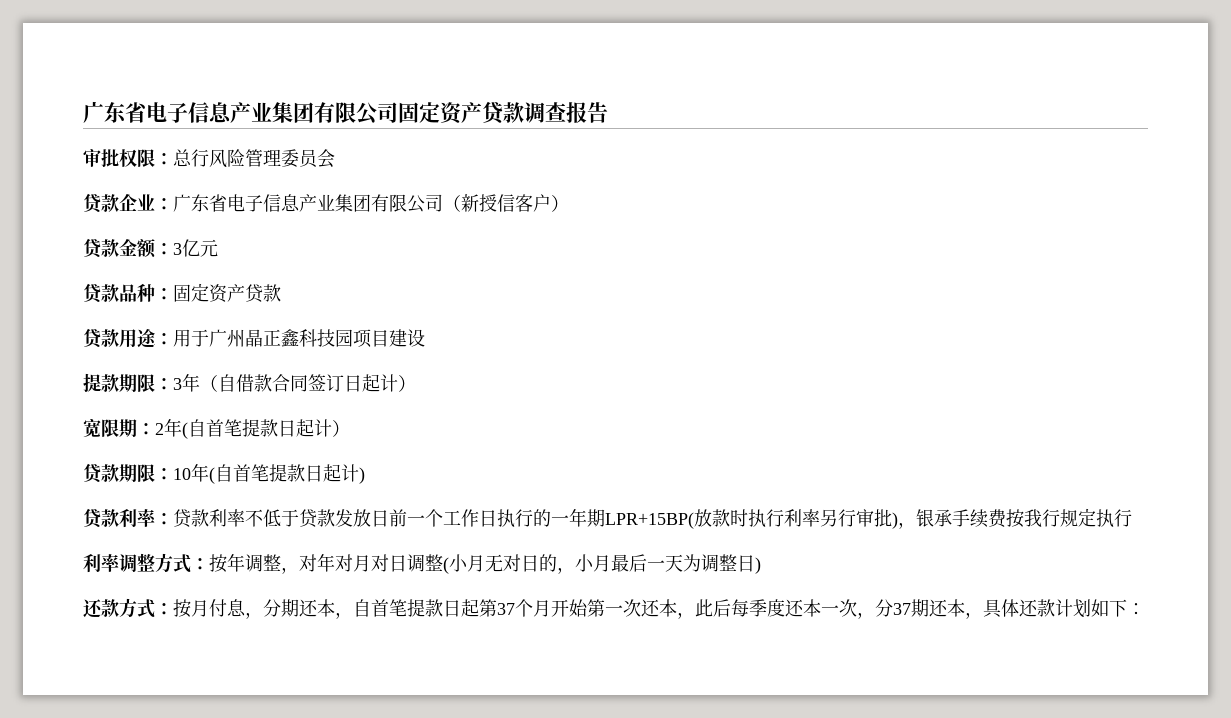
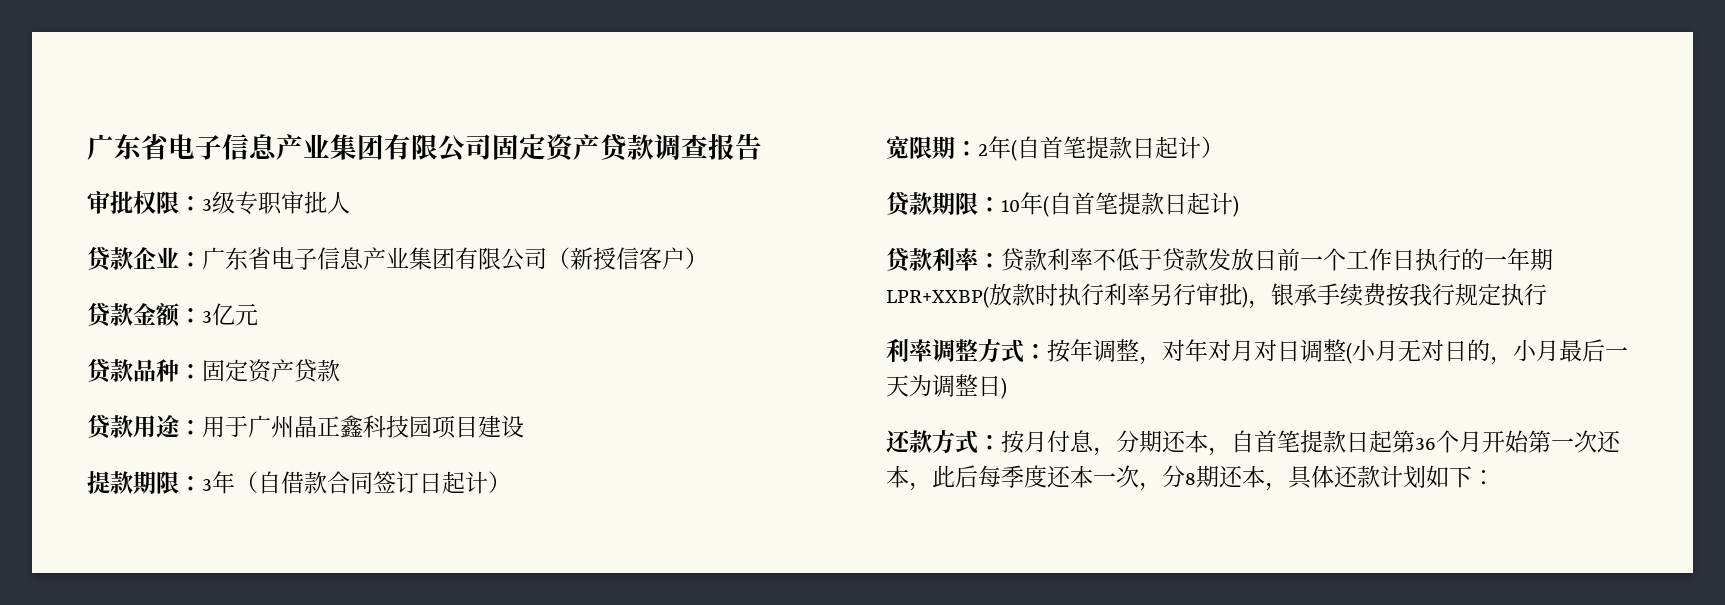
- 审批权限：总行风险管理委员会
+ 审批权限：3级专职审批人
- 贷款利率：贷款利率不低于贷款发放日前一个工作日执行的一年期LPR+15BP(放款时执行利率另行审批)，银承手续费按我行规定执行
+ 贷款利率：贷款利率不低于贷款发放日前一个工作日执行的一年期LPR+XXBP(放款时执行利率另行审批)，银承手续费按我行规定执行
- 还款方式：按月付息，分期还本，自首笔提款日起第37个月开始第一次还本，此后每季度还本一次，分37期还本，具体还款计划如下：
+ 还款方式：按月付息，分期还本，自首笔提款日起第36个月开始第一次还本，此后每季度还本一次，分8期还本，具体还款计划如下：

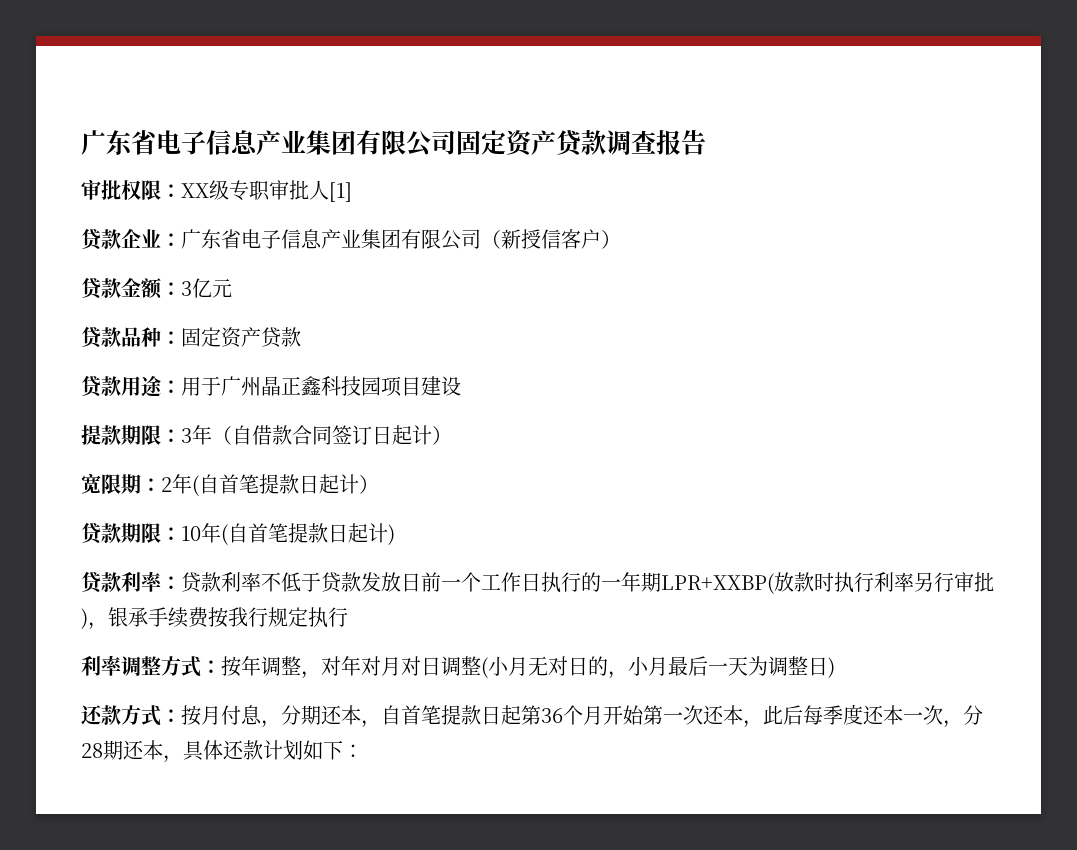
- 审批权限：3级专职审批人
+ 审批权限：XX级专职审批人[1]
- 还款方式：按月付息，分期还本，自首笔提款日起第36个月开始第一次还本，此后每季度还本一次，分8期还本，具体还款计划如下：
+ 还款方式：按月付息，分期还本，自首笔提款日起第36个月开始第一次还本，此后每季度还本一次，分28期还本，具体还款计划如下：

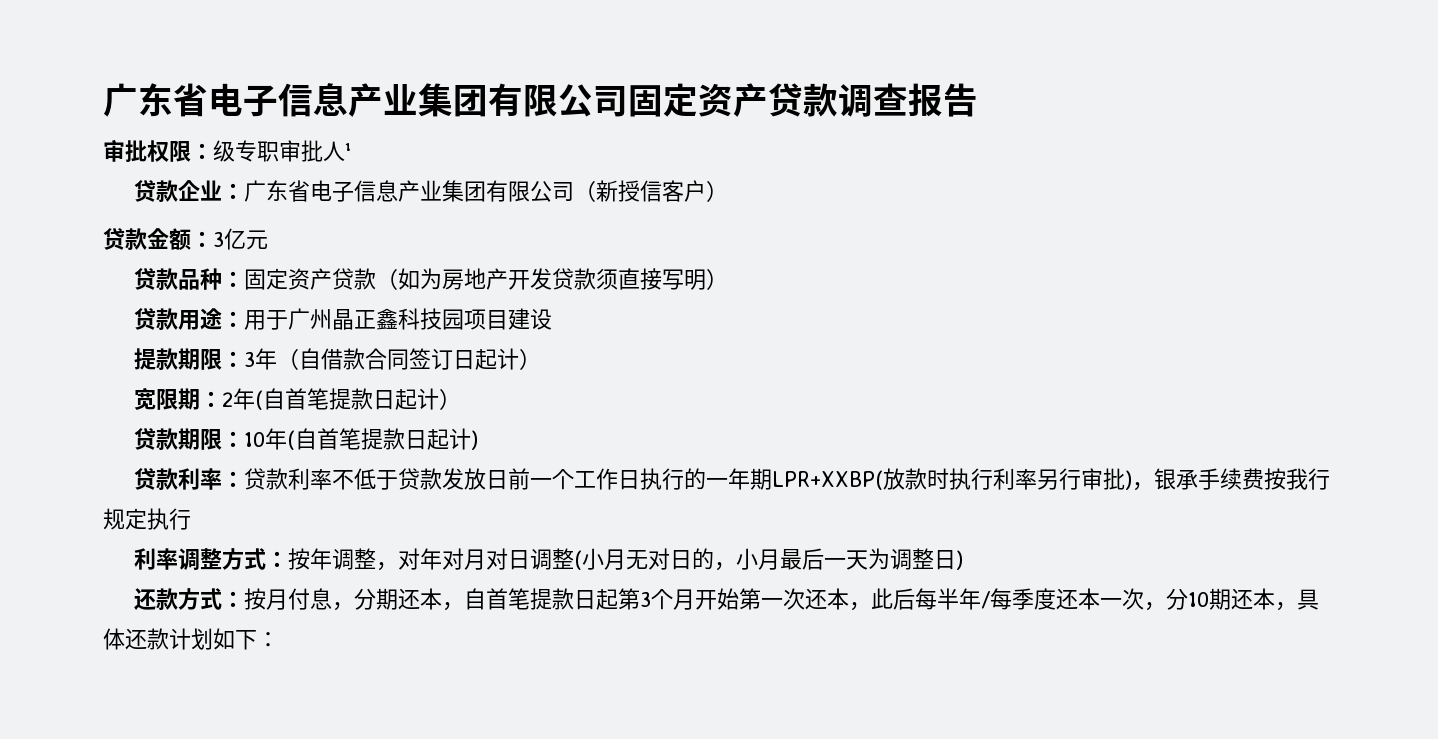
- 审批权限：XX级专职审批人[1]
+ 审批权限：级专职审批人¹
- 贷款品种：固定资产贷款
+ 贷款品种：固定资产贷款（如为房地产开发贷款须直接写明）
- 还款方式：按月付息，分期还本，自首笔提款日起第36个月开始第一次还本，此后每季度还本一次，分28期还本，具体还款计划如下：
+ 还款方式：按月付息，分期还本，自首笔提款日起第3个月开始第一次还本，此后每半年/每季度还本一次，分10期还本，具体还款计划如下：

